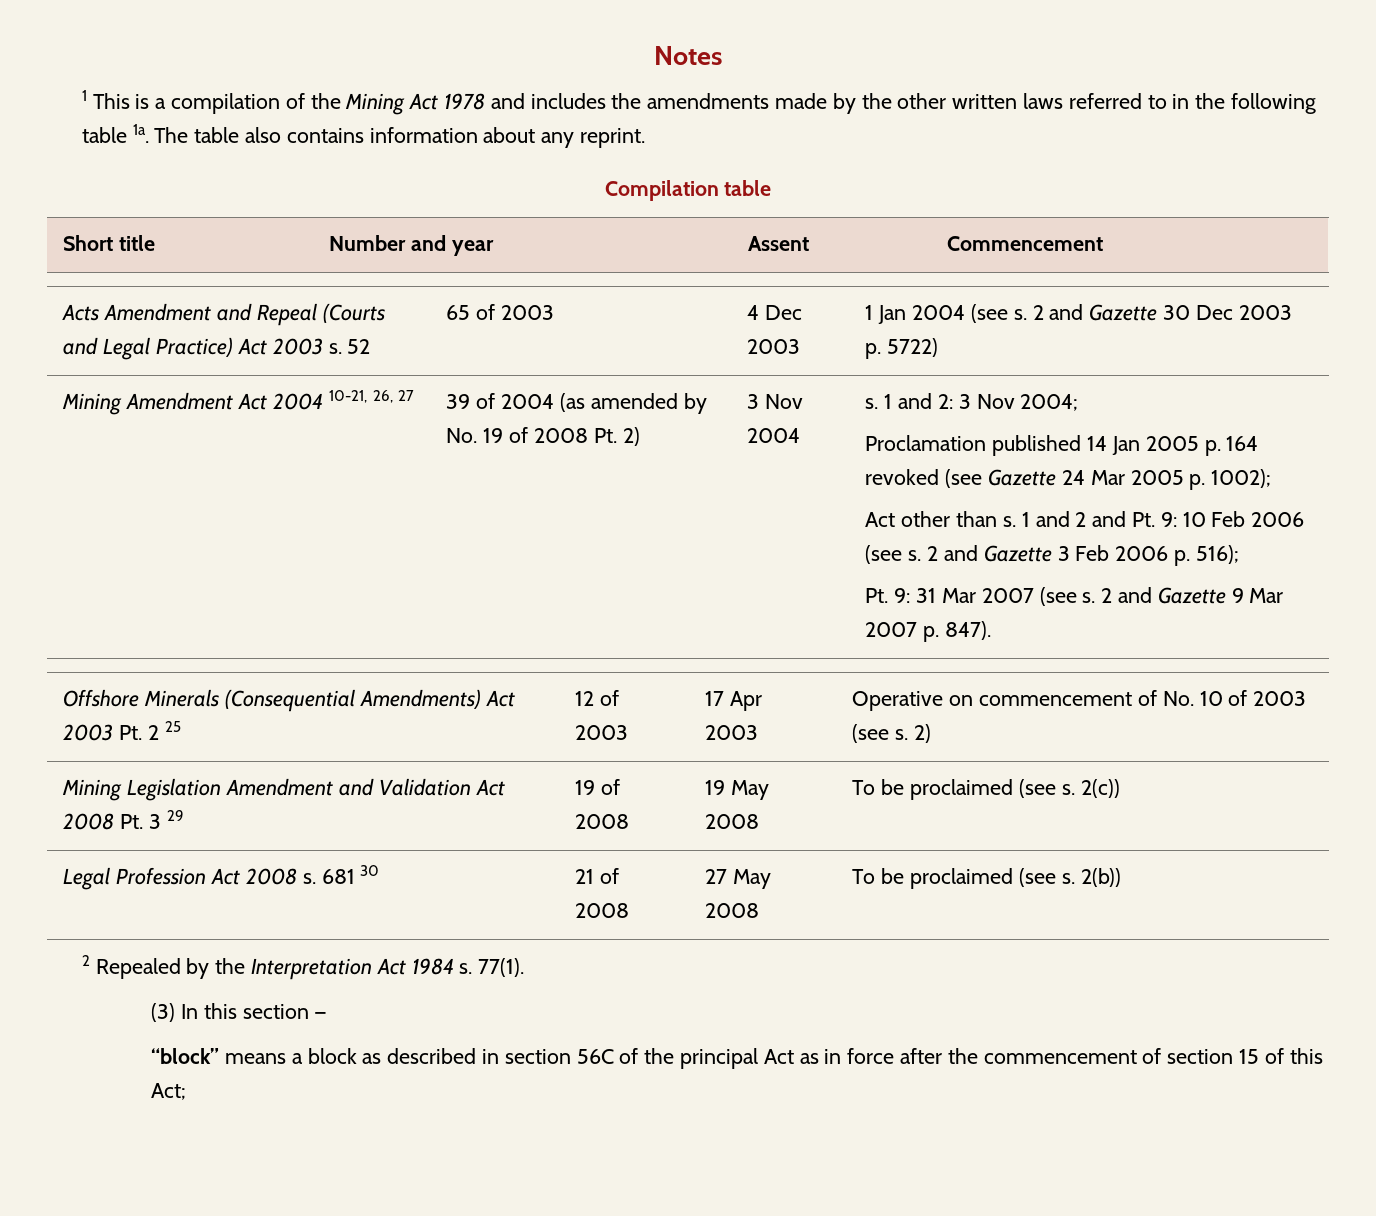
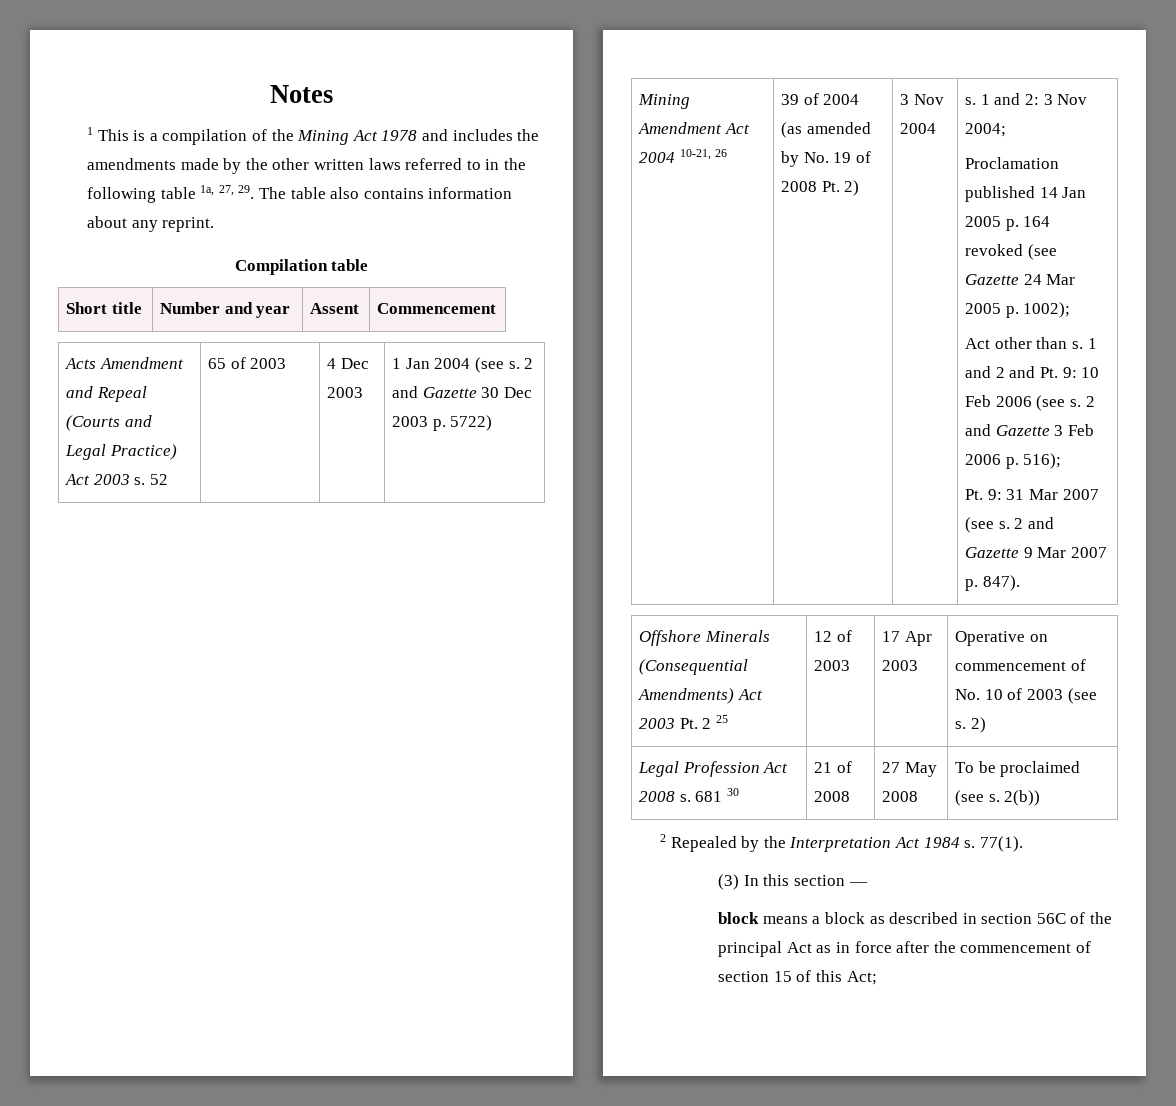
- 1 This is a compilation of the Mining Act 1978 and includes the amendments made by the other written laws referred to in the following table 1a. The table also contains information about any reprint.
+ 1 This is a compilation of the Mining Act 1978 and includes the amendments made by the other written laws referred to in the following table 1a, 27, 29. The table also contains information about any reprint.
- Mining Amendment Act 2004 10-21, 26, 27
+ Mining Amendment Act 2004 10-21, 26
- Mining Legislation Amendment and Validation Act 2008 Pt. 3 29 | 19 of 2008 | 19 May 2008 | To be proclaimed (see s. 2(c))
- “block” means a block as described in section 56C of the principal Act as in force after the commencement of section 15 of this Act;
+ block means a block as described in section 56C of the principal Act as in force after the commencement of section 15 of this Act;

